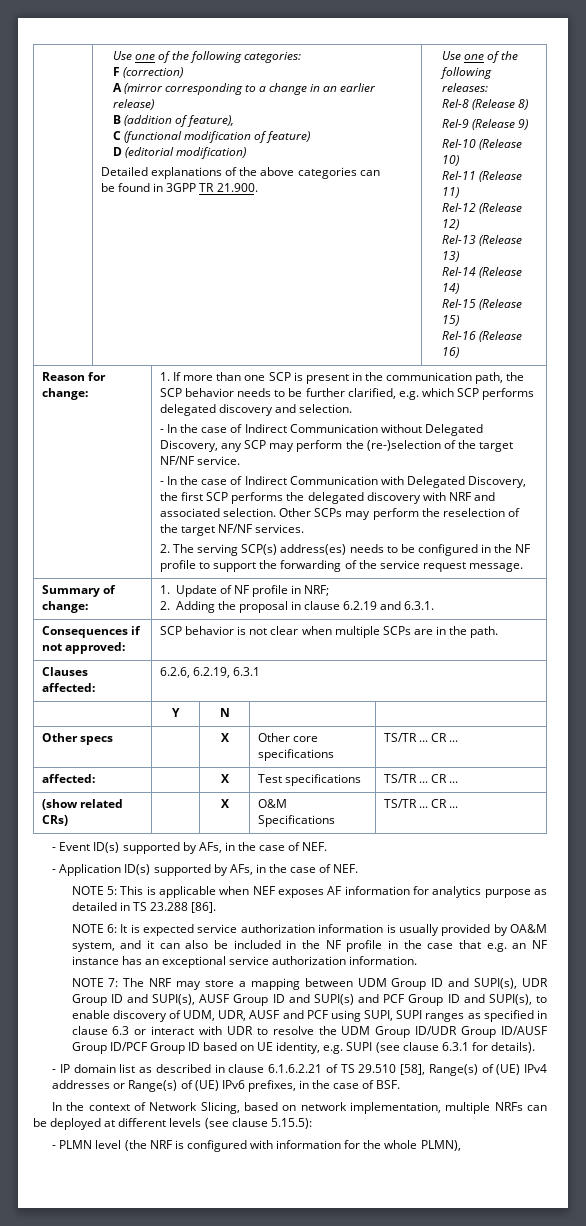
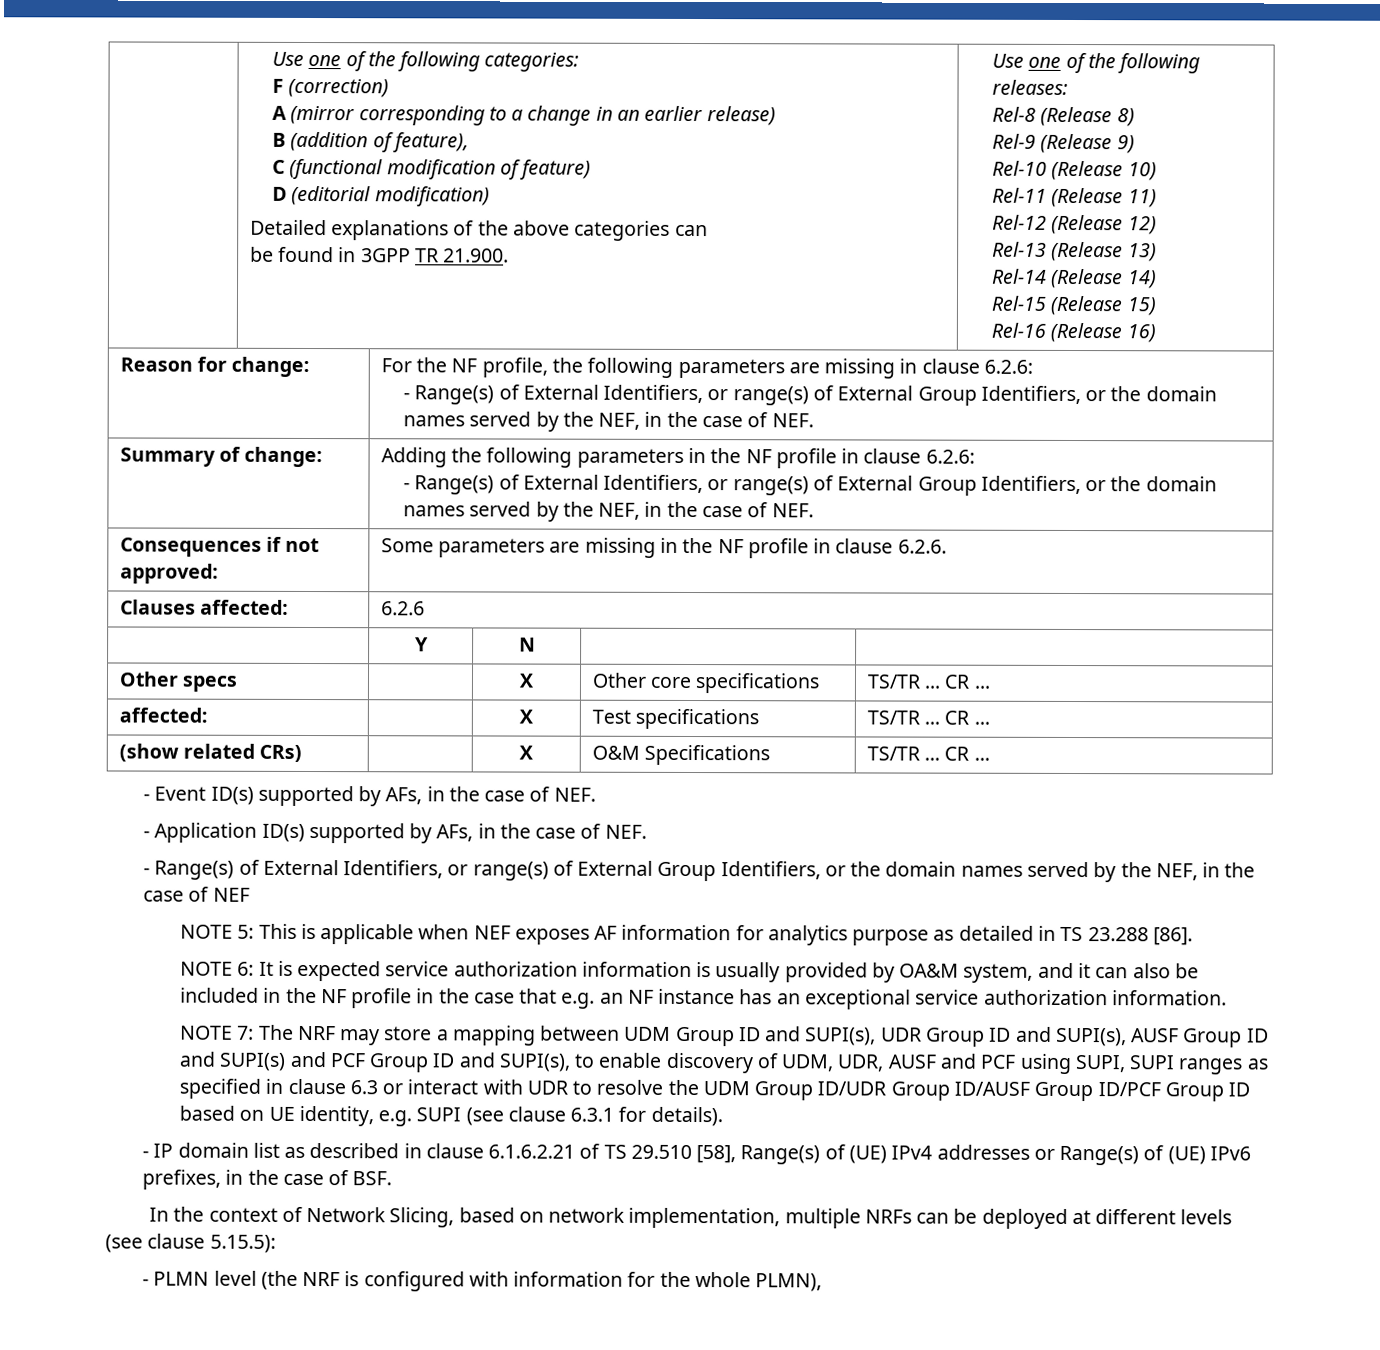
- 1. If more than one SCP is present in the communication path, the SCP behavior needs to be further clarified, e.g. which SCP performs delegated discovery and selection.
- - In the case of Indirect Communication without Delegated Discovery, any SCP may perform the (re-)selection of the target NF/NF service.
- - In the case of Indirect Communication with Delegated Discovery, the first SCP performs the delegated discovery with NRF and associated selection. Other SCPs may perform the reselection of the target NF/NF services.
- 2. The serving SCP(s) address(es) needs to be configured in the NF profile to support the forwarding of the service request message.
- Summary of change: | 1. Update of NF profile in NRF;
- 2. Adding the proposal in clause 6.2.19 and 6.3.1.
- Consequences if not approved: | SCP behavior is not clear when multiple SCPs are in the path.
+ For the NF profile, the following parameters are missing in clause 6.2.6:
+ - Range(s) of External Identifiers, or range(s) of External Group Identifiers, or the domain names served by the NEF, in the case of NEF.
+ Summary of change: | Adding the following parameters in the NF profile in clause 6.2.6:
+ - Range(s) of External Identifiers, or range(s) of External Group Identifiers, or the domain names served by the NEF, in the case of NEF.
+ Consequences if not approved: | Some parameters are missing in the NF profile in clause 6.2.6.
- Clauses affected: | 6.2.6, 6.2.19, 6.3.1
+ Clauses affected: | 6.2.6
+ - Range(s) of External Identifiers, or range(s) of External Group Identifiers, or the domain names served by the NEF, in the case of NEF

